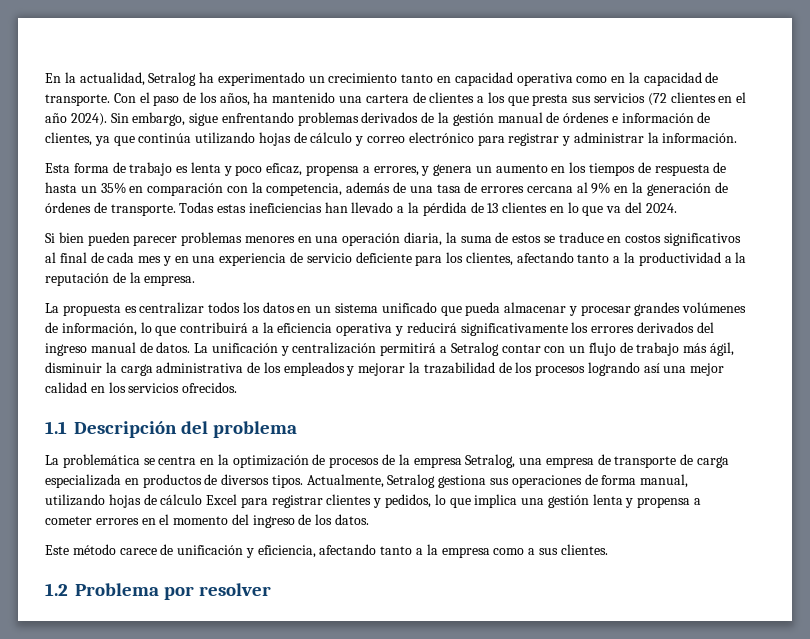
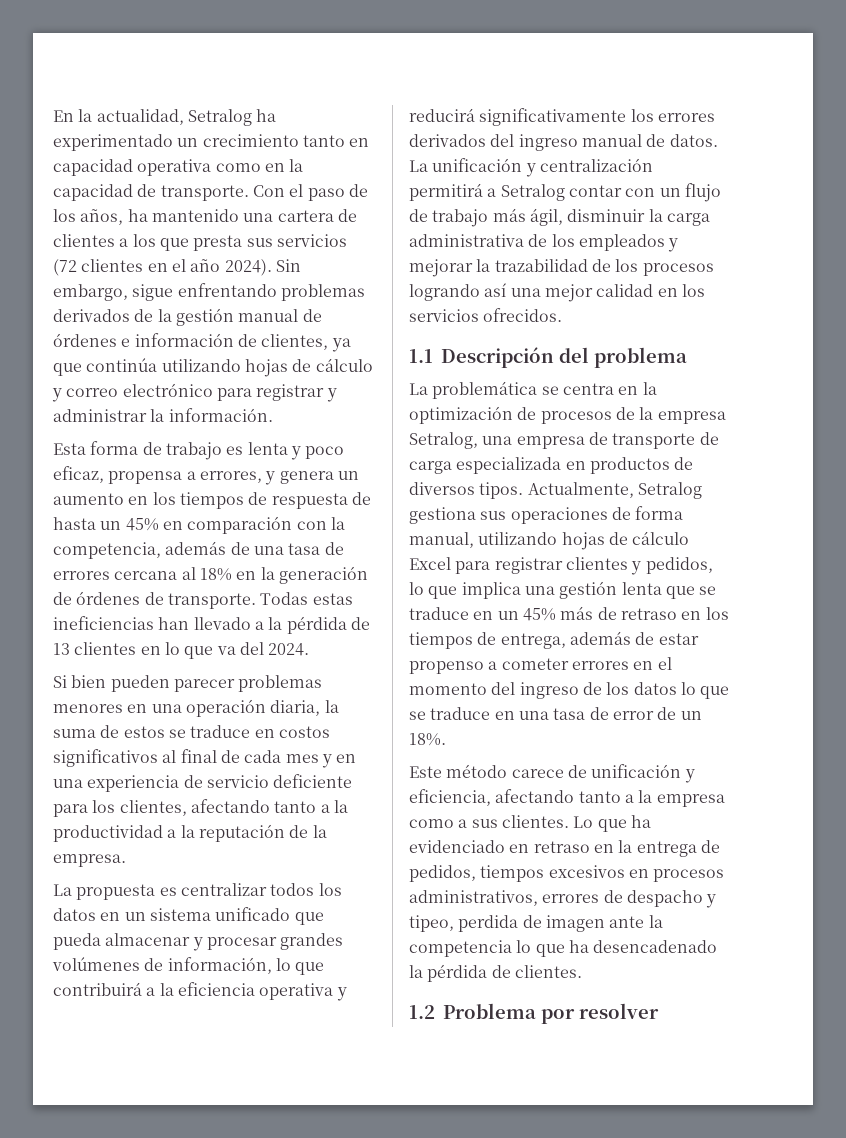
- Esta forma de trabajo es lenta y poco eficaz, propensa a errores, y genera un aumento en los tiempos de respuesta de hasta un 35% en comparación con la competencia, además de una tasa de errores cercana al 9% en la generación de órdenes de transporte.
+ Esta forma de trabajo es lenta y poco eficaz, propensa a errores, y genera un aumento en los tiempos de respuesta de hasta un 45% en comparación con la competencia, además de una tasa de errores cercana al 18% en la generación de órdenes de transporte.
- Actualmente, Setralog gestiona sus operaciones de forma manual, utilizando hojas de cálculo Excel para registrar clientes y pedidos, lo que implica una gestión lenta y propensa a cometer errores en el momento del ingreso de los datos.
+ Actualmente, Setralog gestiona sus operaciones de forma manual, utilizando hojas de cálculo Excel para registrar clientes y pedidos, lo que implica una gestión lenta que se traduce en un 45% más de retraso en los tiempos de entrega, además de estar propenso a cometer errores en el momento del ingreso de los datos lo que se traduce en una tasa de error de un 18%.
+ Lo que ha evidenciado en retraso en la entrega de pedidos, tiempos excesivos en procesos administrativos, errores de despacho y tipeo, perdida de imagen ante la competencia lo que ha desencadenado la pérdida de clientes.

